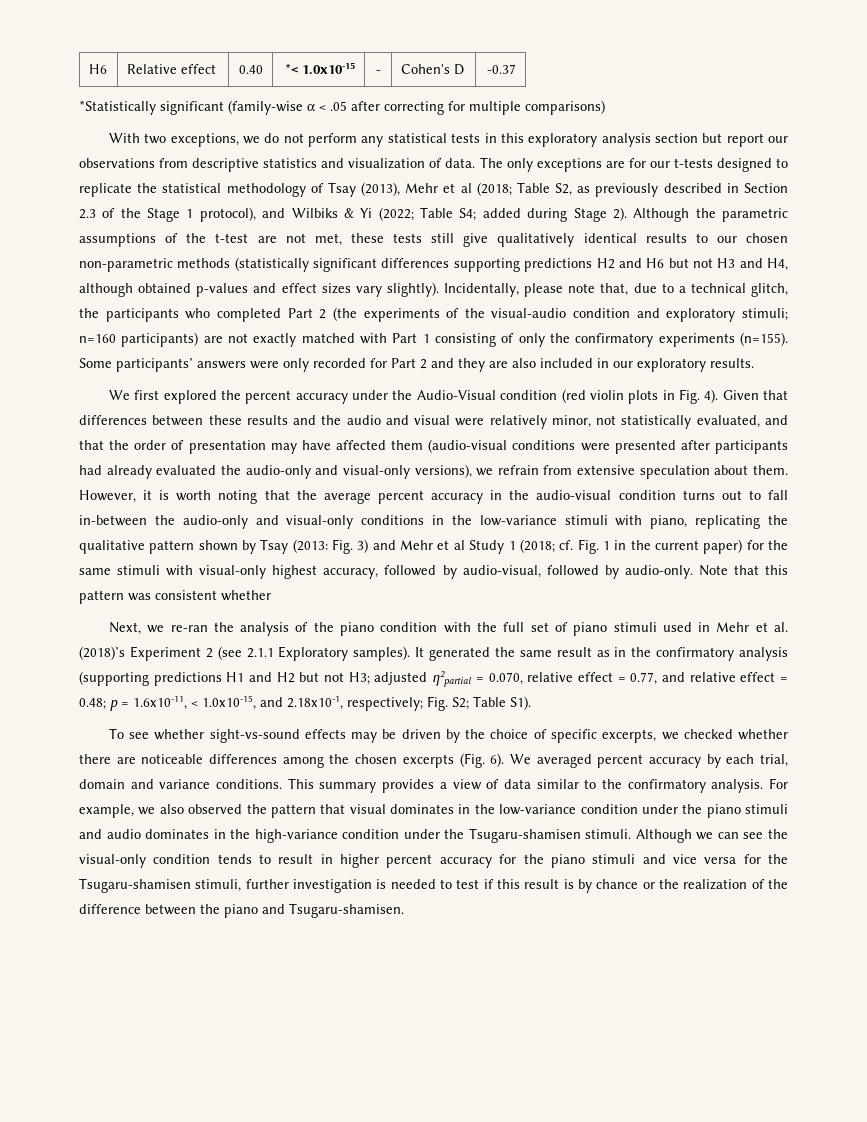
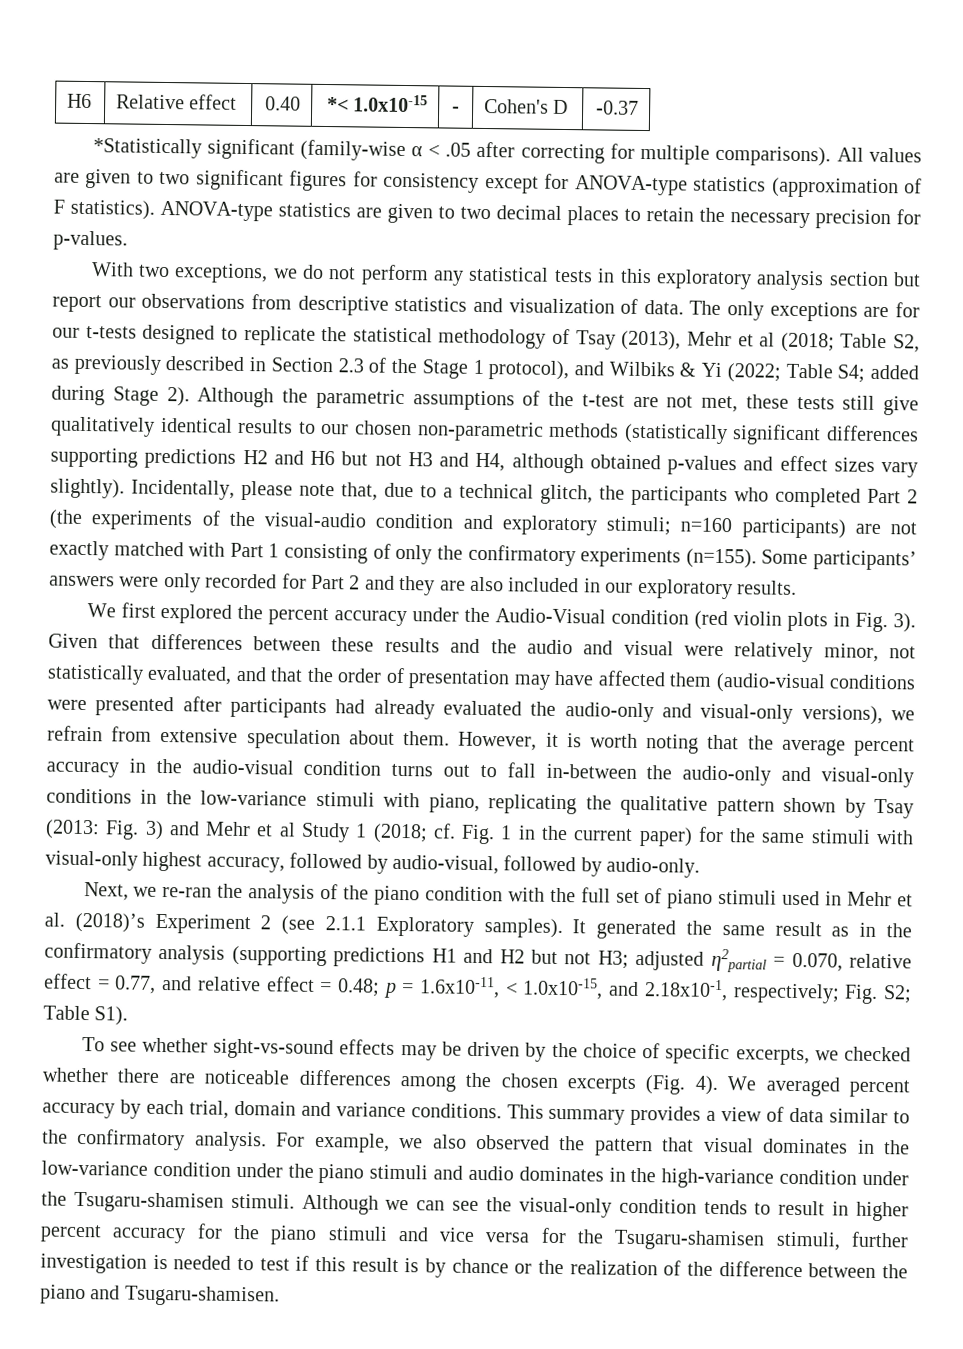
- *Statistically significant (family-wise α < .05 after correcting for multiple comparisons)
+ *Statistically significant (family-wise α < .05 after correcting for multiple comparisons). All values are given to two significant figures for consistency except for ANOVA-type statistics (approximation of F statistics). ANOVA-type statistics are given to two decimal places to retain the necessary precision for p-values.
- We first explored the percent accuracy under the Audio-Visual condition (red violin plots in Fig. 4).
+ We first explored the percent accuracy under the Audio-Visual condition (red violin plots in Fig. 3).
- Note that this pattern was consistent whether
- To see whether sight-vs-sound effects may be driven by the choice of specific excerpts, we checked whether there are noticeable differences among the chosen excerpts (Fig. 6).
+ To see whether sight-vs-sound effects may be driven by the choice of specific excerpts, we checked whether there are noticeable differences among the chosen excerpts (Fig. 4).

